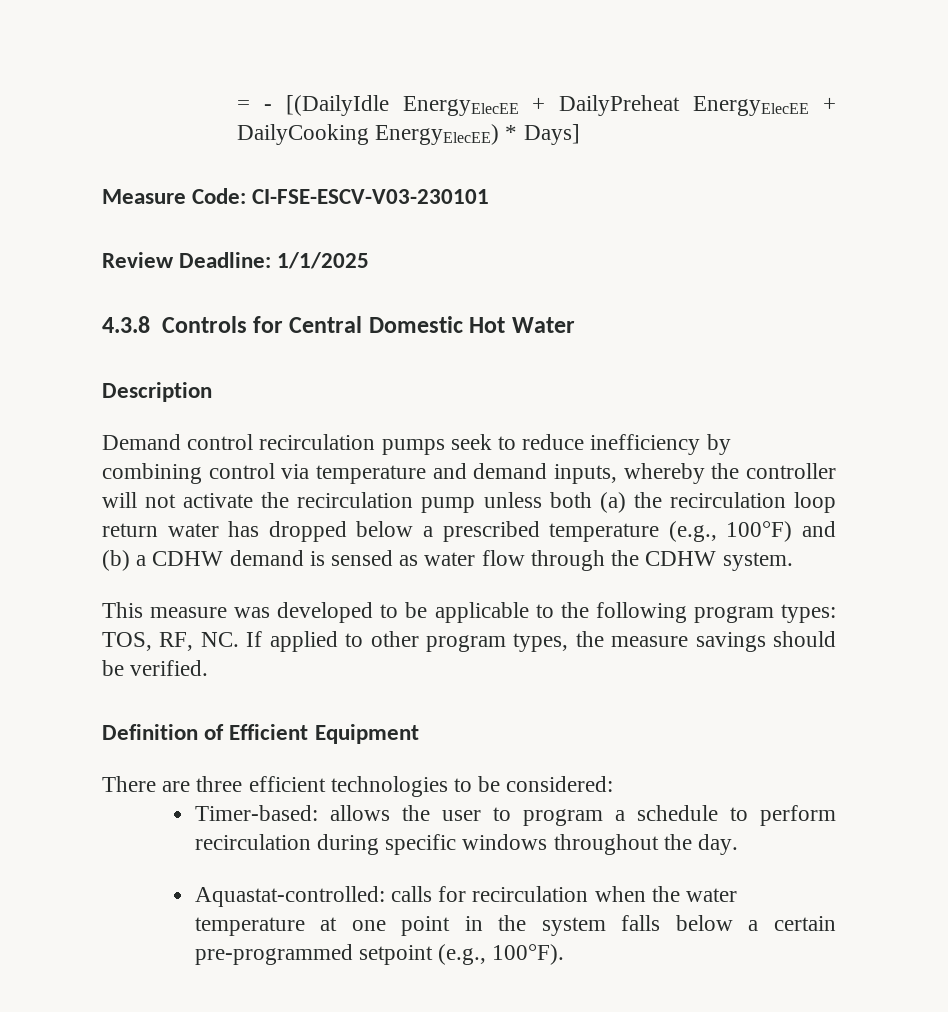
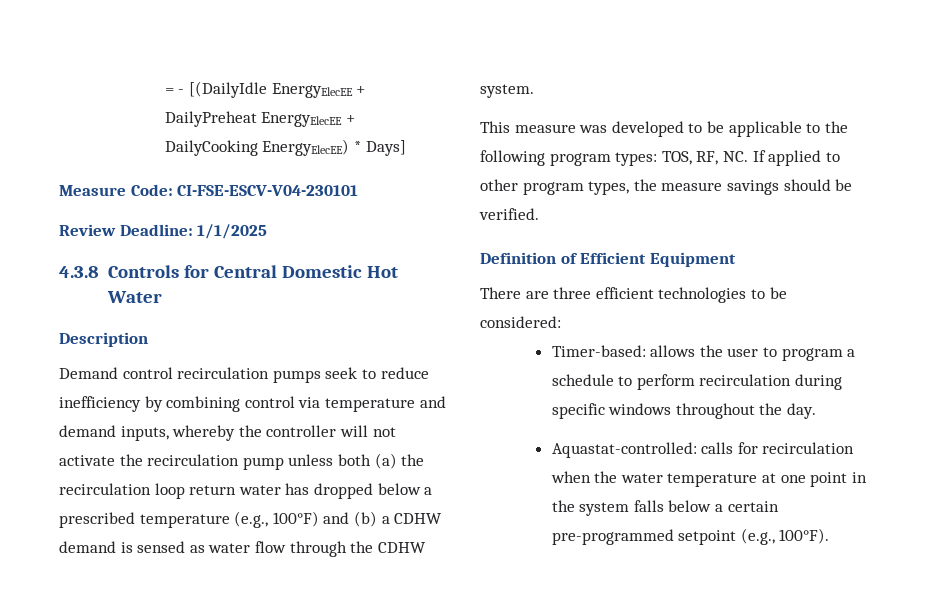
- Measure Code: CI-FSE-ESCV-V03-230101
+ Measure Code: CI-FSE-ESCV-V04-230101

